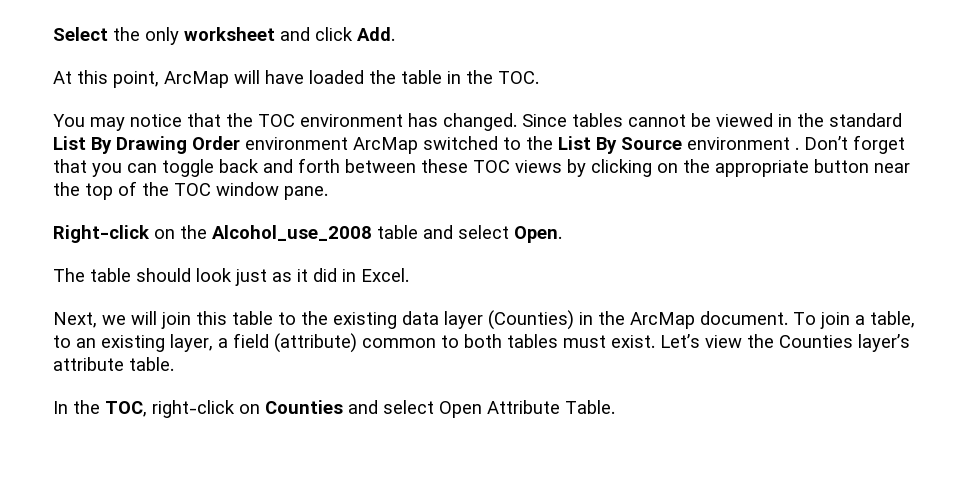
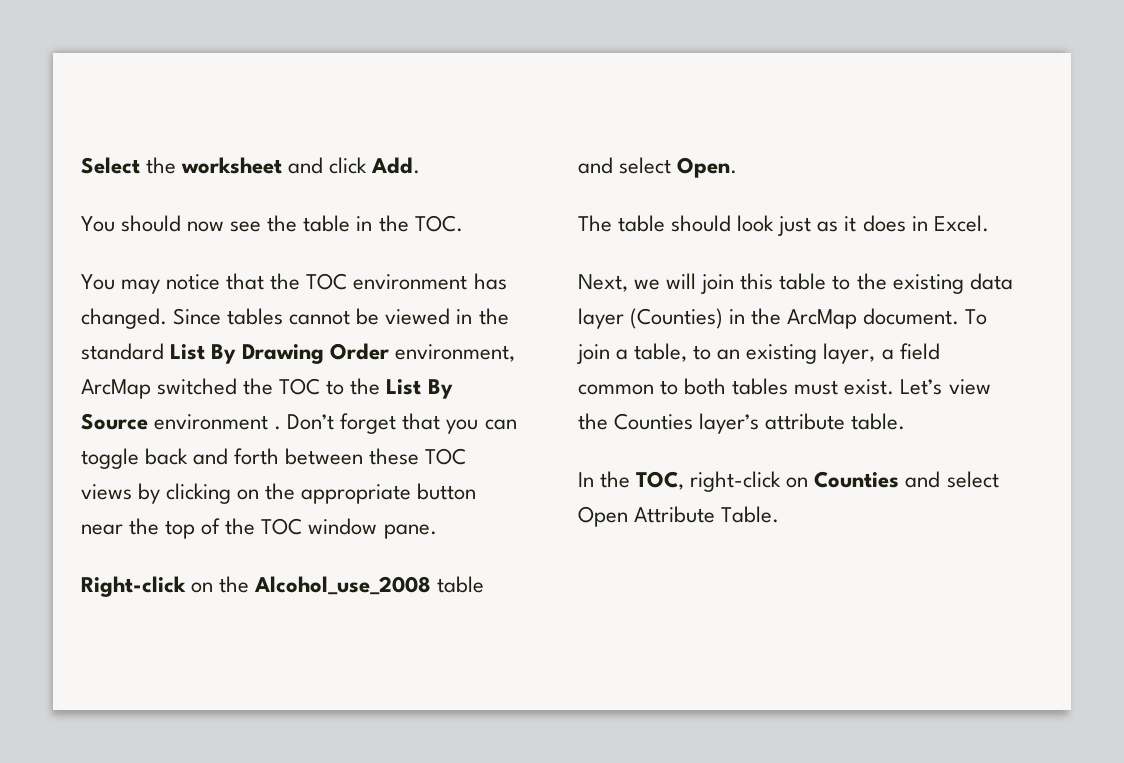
- Select the only worksheet and click Add.
+ Select the worksheet and click Add.
- At this point, ArcMap will have loaded the table in the TOC.
+ You should now see the table in the TOC.
- Since tables cannot be viewed in the standard List By Drawing Order environment ArcMap switched to the List By Source environment .
+ Since tables cannot be viewed in the standard List By Drawing Order environment, ArcMap switched the TOC to the List By Source environment .
- The table should look just as it did in Excel.
+ The table should look just as it does in Excel.
- To join a table, to an existing layer, a field (attribute) common to both tables must exist.
+ To join a table, to an existing layer, a field common to both tables must exist.

